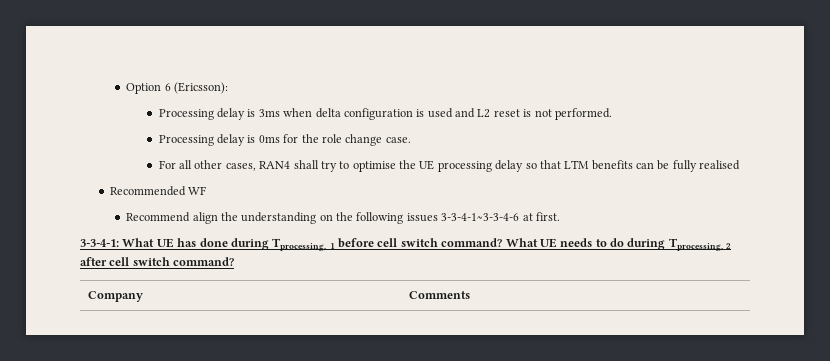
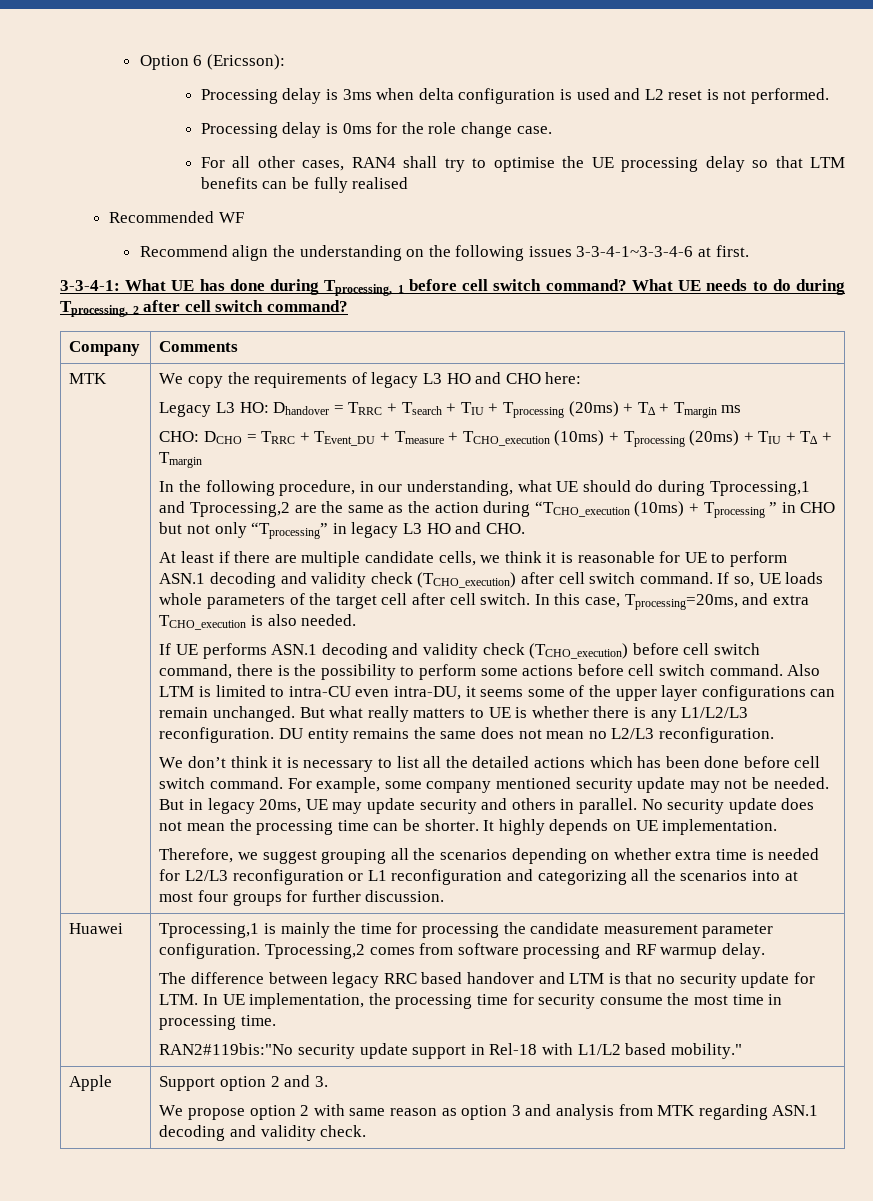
+ MTK | We copy the requirements of legacy L3 HO and CHO here:
+ Legacy L3 HO: Dhandover = TRRC + Tsearch + TIU + Tprocessing (20ms) + T∆ + Tmargin ms
+ CHO: DCHO = TRRC + TEvent_DU + Tmeasure + TCHO_execution (10ms) + Tprocessing (20ms) + TIU + T∆ + Tmargin
+ In the following procedure, in our understanding, what UE should do during Tprocessing,1 and Tprocessing,2 are the same as the action during “TCHO_execution (10ms) + Tprocessing ” in CHO but not only “Tprocessing” in legacy L3 HO and CHO.
+ At least if there are multiple candidate cells, we think it is reasonable for UE to perform ASN.1 decoding and validity check (TCHO_execution) after cell switch command. If so, UE loads whole parameters of the target cell after cell switch. In this case, Tprocessing=20ms, and extra TCHO_execution is also needed.
+ If UE performs ASN.1 decoding and validity check (TCHO_execution) before cell switch command, there is the possibility to perform some actions before cell switch command. Also LTM is limited to intra-CU even intra-DU, it seems some of the upper layer configurations can remain unchanged. But what really matters to UE is whether there is any L1/L2/L3 reconfiguration. DU entity remains the same does not mean no L2/L3 reconfiguration.
+ We don’t think it is necessary to list all the detailed actions which has been done before cell switch command. For example, some company mentioned security update may not be needed. But in legacy 20ms, UE may update security and others in parallel. No security update does not mean the processing time can be shorter. It highly depends on UE implementation.
+ Therefore, we suggest grouping all the scenarios depending on whether extra time is needed for L2/L3 reconfiguration or L1 reconfiguration and categorizing all the scenarios into at most four groups for further discussion.
+ Huawei | Tprocessing,1 is mainly the time for processing the candidate measurement parameter configuration. Tprocessing,2 comes from software processing and RF warmup delay.
+ The difference between legacy RRC based handover and LTM is that no security update for LTM. In UE implementation, the processing time for security consume the most time in processing time.
+ RAN2#119bis:"No security update support in Rel-18 with L1/L2 based mobility."
+ Apple | Support option 2 and 3.
+ We propose option 2 with same reason as option 3 and analysis from MTK regarding ASN.1 decoding and validity check.

